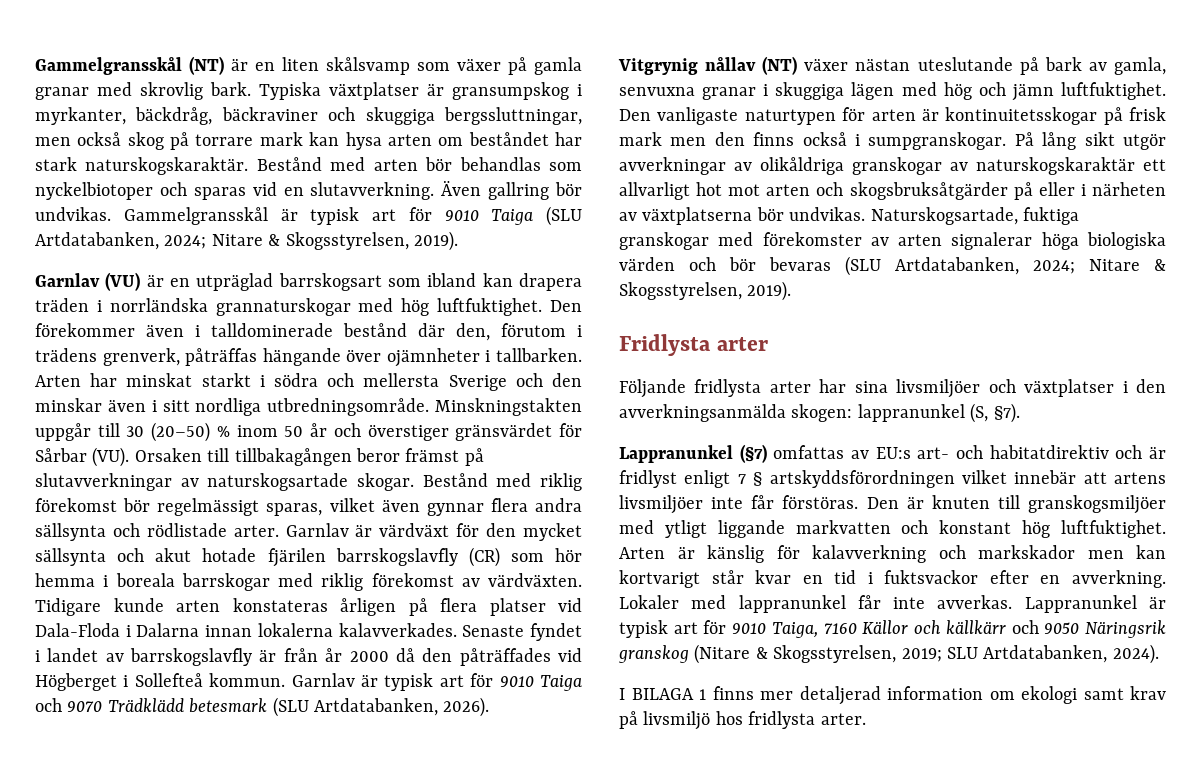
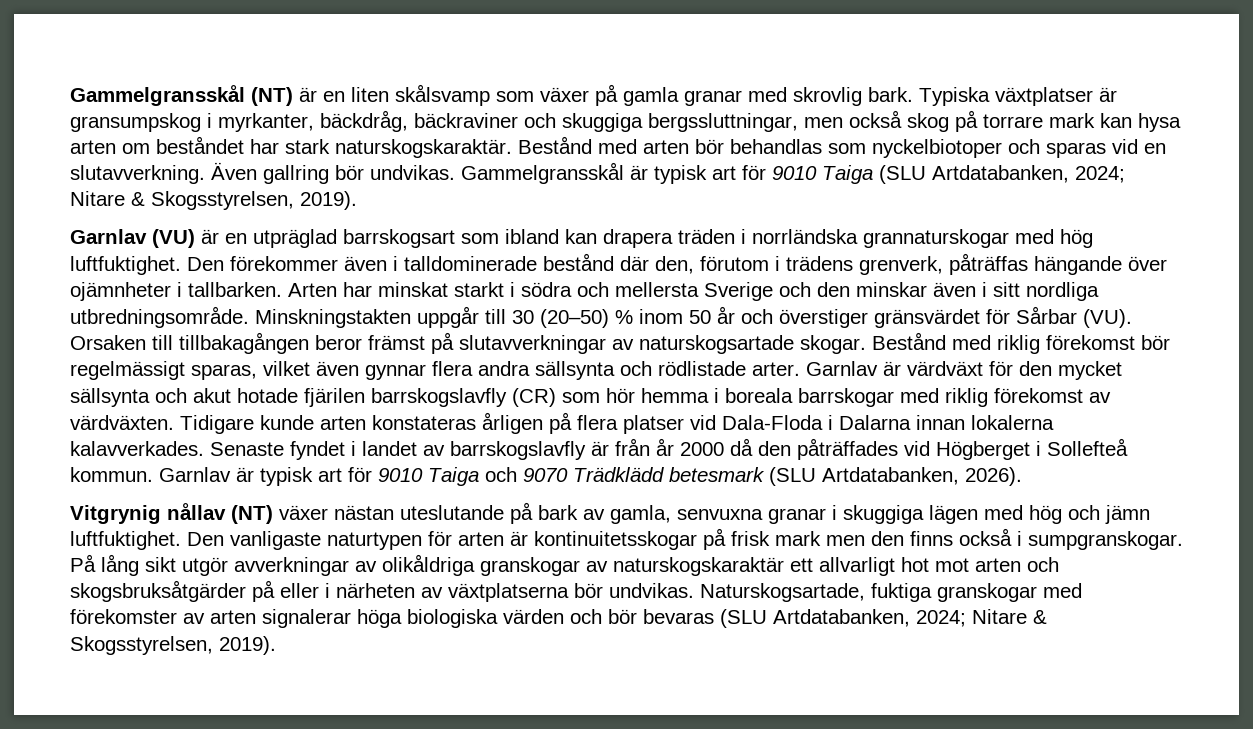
- Fridlysta arter
- Följande fridlysta arter har sina livsmiljöer och växtplatser i den avverkningsanmälda skogen: lappranunkel (S, §7).
- Lappranunkel (§7) omfattas av EU:s art- och habitatdirektiv och är fridlyst enligt 7 § artskyddsförordningen vilket innebär att artens livsmiljöer inte får förstöras. Den är knuten till granskogsmiljöer med ytligt liggande markvatten och konstant hög luftfuktighet. Arten är känslig för kalavverkning och markskador men kan kortvarigt står kvar en tid i fuktsvackor efter en avverkning. Lokaler med lappranunkel får inte avverkas. Lappranunkel är typisk art för 9010 Taiga, 7160 Källor och källkärr och 9050 Näringsrik granskog (Nitare & Skogsstyrelsen, 2019; SLU Artdatabanken, 2024).
- I BILAGA 1 finns mer detaljerad information om ekologi samt krav på livsmiljö hos fridlysta arter.

